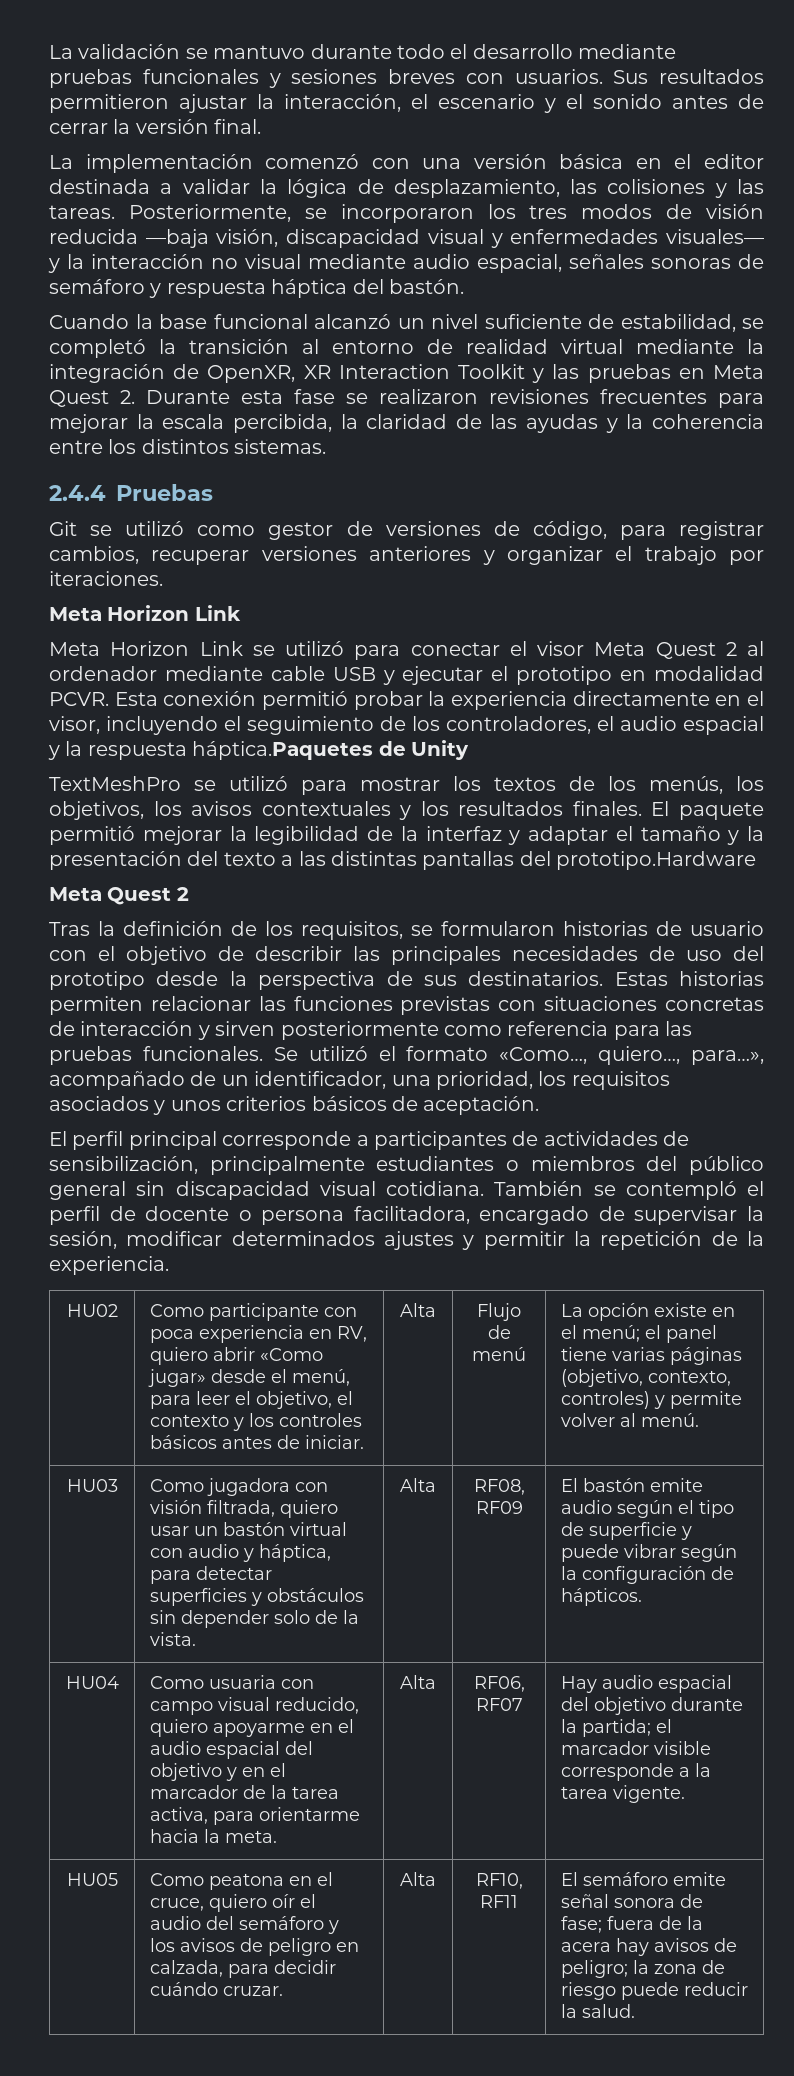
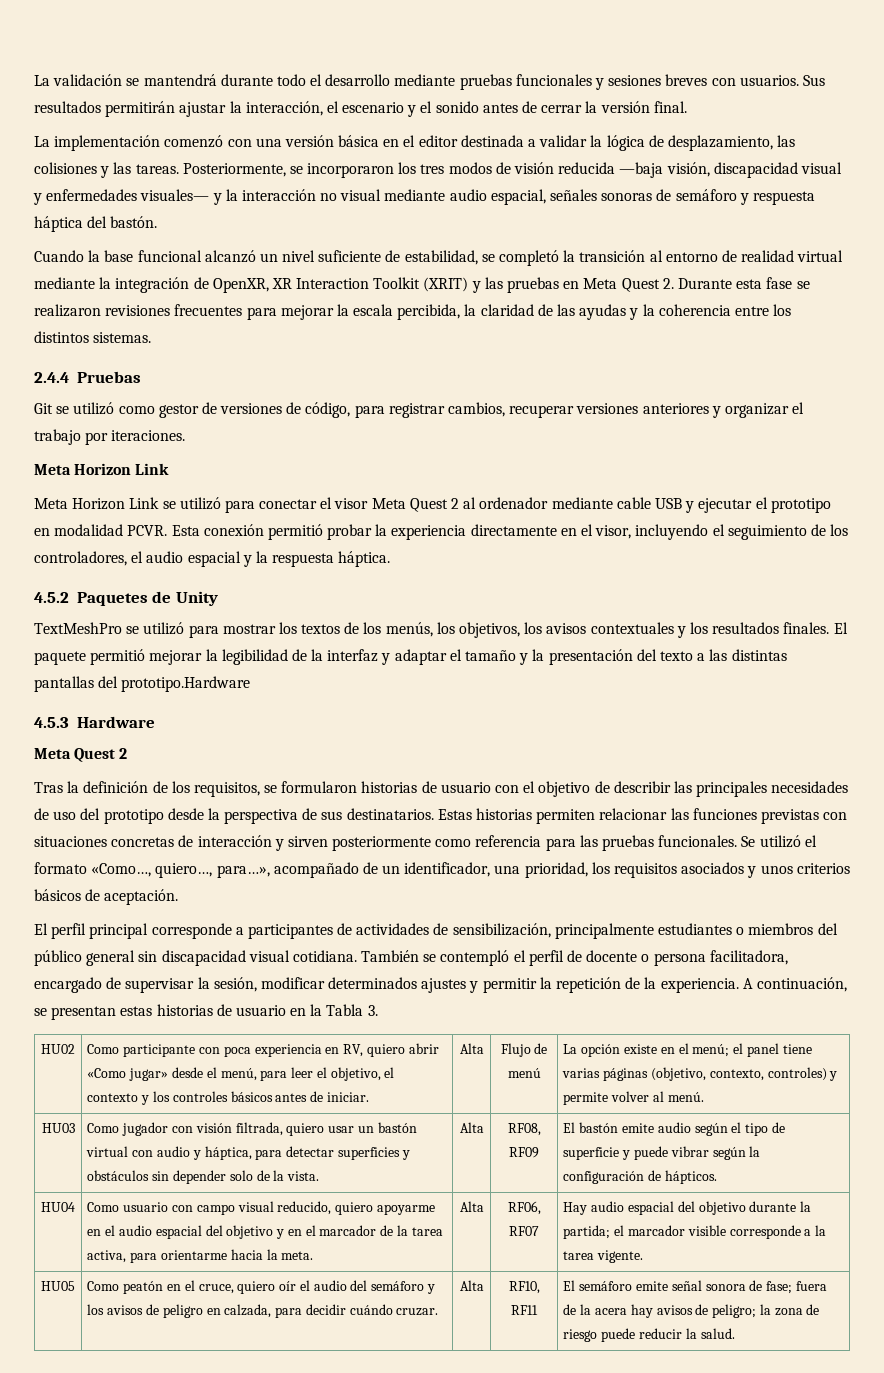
- La validación se mantuvo durante todo el desarrollo mediante pruebas funcionales y sesiones breves con usuarios.
+ La validación se mantendrá durante todo el desarrollo mediante pruebas funcionales y sesiones breves con usuarios.
- Sus resultados permitieron ajustar la interacción, el escenario y el sonido antes de cerrar la versión final.
+ Sus resultados permitirán ajustar la interacción, el escenario y el sonido antes de cerrar la versión final.
- Cuando la base funcional alcanzó un nivel suficiente de estabilidad, se completó la transición al entorno de realidad virtual mediante la integración de OpenXR, XR Interaction Toolkit y las pruebas en Meta Quest 2. Durante esta fase se realizaron revisiones frecuentes para mejorar la escala percibida, la claridad de las ayudas y la coherencia entre los distintos sistemas.
+ Cuando la base funcional alcanzó un nivel suficiente de estabilidad, se completó la transición al entorno de realidad virtual mediante la integración de OpenXR, XR Interaction Toolkit (XRIT) y las pruebas en Meta Quest 2. Durante esta fase se realizaron revisiones frecuentes para mejorar la escala percibida, la claridad de las ayudas y la coherencia entre los distintos sistemas.
- Esta conexión permitió probar la experiencia directamente en el visor, incluyendo el seguimiento de los controladores, el audio espacial y la respuesta háptica.Paquetes de Unity
+ Esta conexión permitió probar la experiencia directamente en el visor, incluyendo el seguimiento de los controladores, el audio espacial y la respuesta háptica.
+ 4.5.2 Paquetes de Unity
+ 4.5.3 Hardware
+ A continuación, se presentan estas historias de usuario en la Tabla 3.
- Como jugadora con visión filtrada, quiero usar un bastón virtual con audio y háptica, para detectar superficies y obstáculos sin depender solo de la vista.
+ Como jugador con visión filtrada, quiero usar un bastón virtual con audio y háptica, para detectar superficies y obstáculos sin depender solo de la vista.
- Como usuaria con campo visual reducido, quiero apoyarme en el audio espacial del objetivo y en el marcador de la tarea activa, para orientarme hacia la meta.
+ Como usuario con campo visual reducido, quiero apoyarme en el audio espacial del objetivo y en el marcador de la tarea activa, para orientarme hacia la meta.
- Como peatona en el cruce, quiero oír el audio del semáforo y los avisos de peligro en calzada, para decidir cuándo cruzar.
+ Como peatón en el cruce, quiero oír el audio del semáforo y los avisos de peligro en calzada, para decidir cuándo cruzar.

